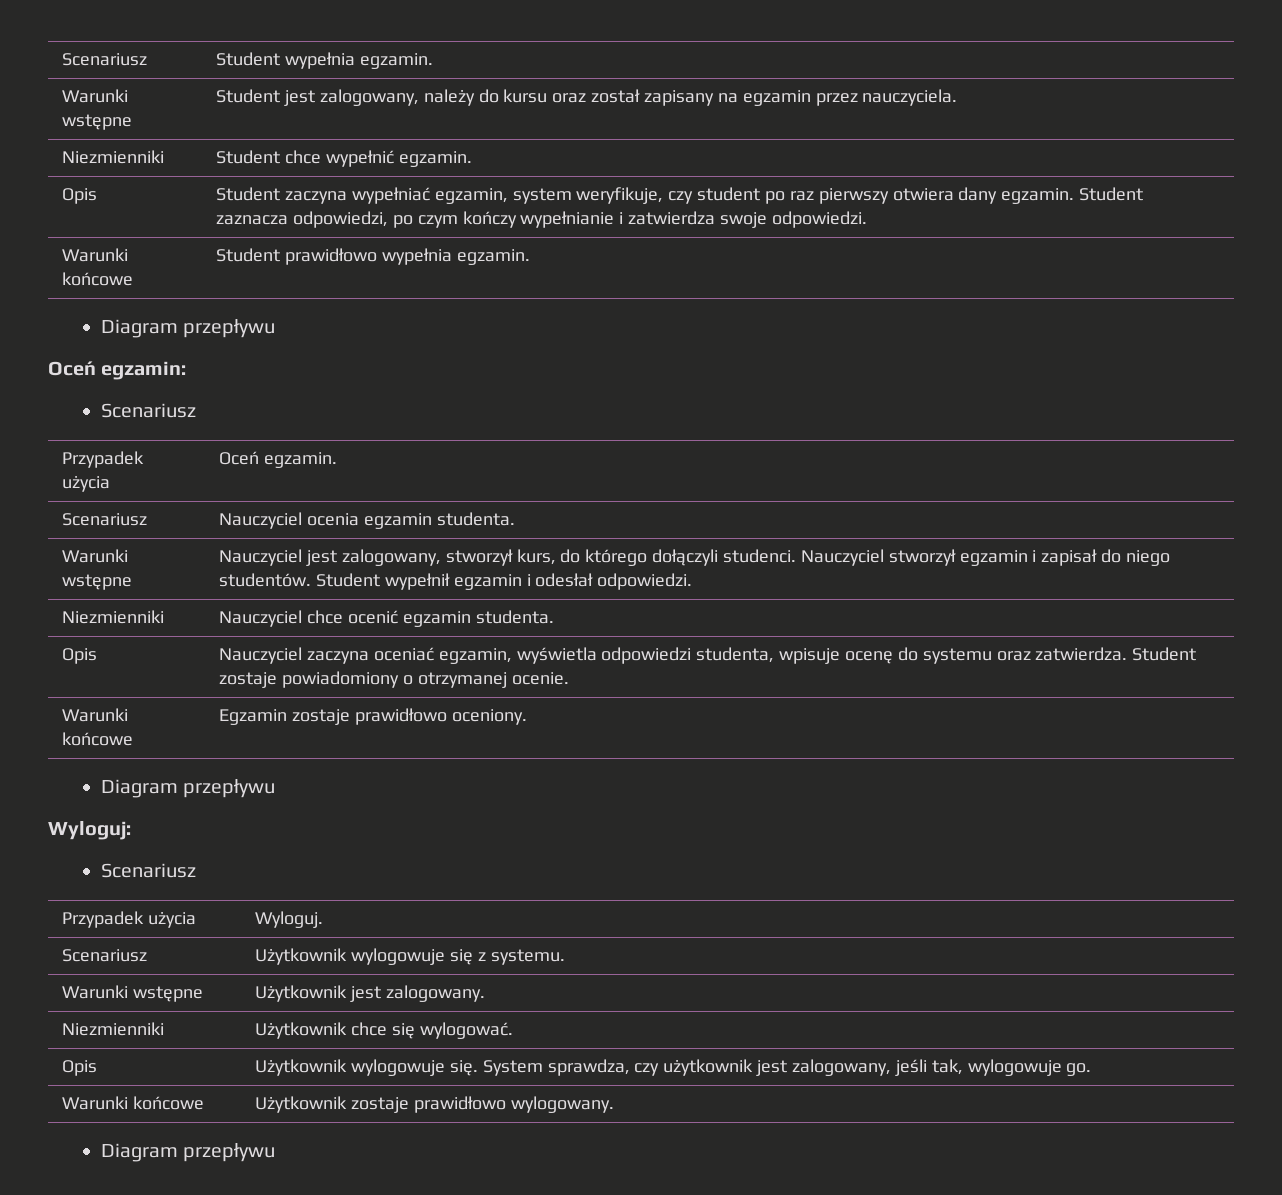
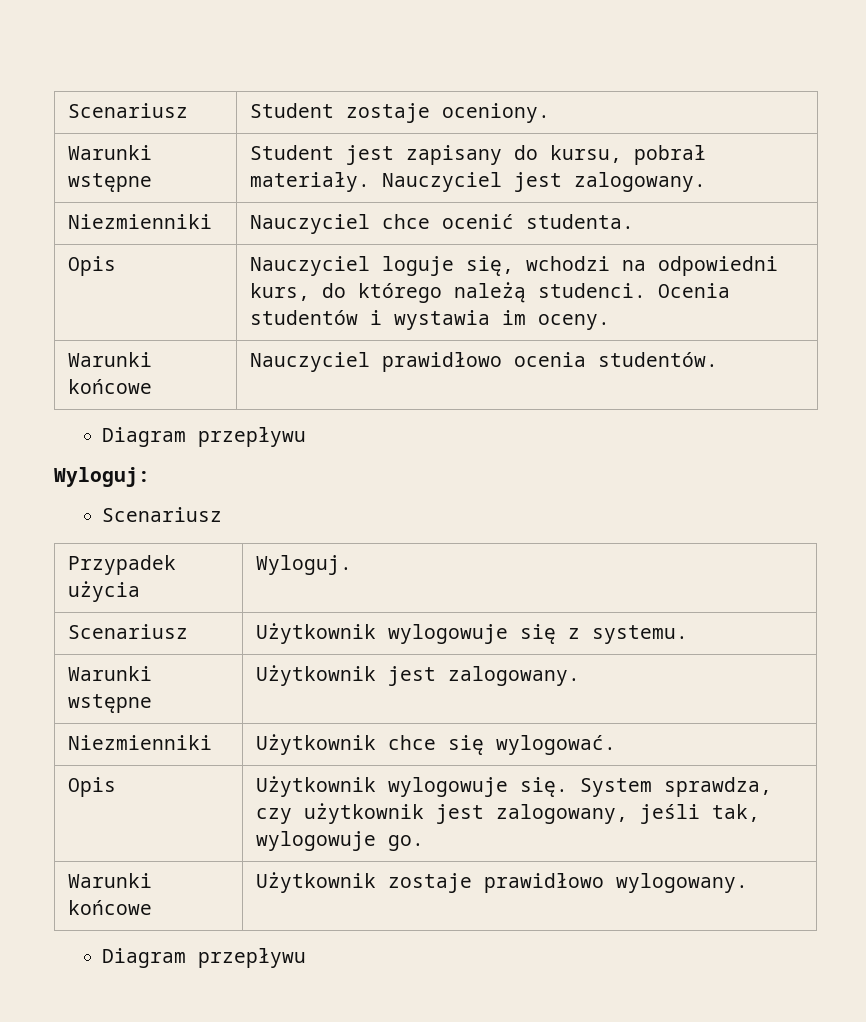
- Scenariusz | Student wypełnia egzamin.
+ Scenariusz | Student zostaje oceniony.
- Warunki wstępne | Student jest zalogowany, należy do kursu oraz został zapisany na egzamin przez nauczyciela.
- Niezmienniki | Student chce wypełnić egzamin.
- Opis | Student zaczyna wypełniać egzamin, system weryfikuje, czy student po raz pierwszy otwiera dany egzamin. Student zaznacza odpowiedzi, po czym kończy wypełnianie i zatwierdza swoje odpowiedzi.
- Warunki końcowe | Student prawidłowo wypełnia egzamin.
- Diagram przepływu
- Oceń egzamin:
- Scenariusz
- Przypadek użycia | Oceń egzamin.
- Scenariusz | Nauczyciel ocenia egzamin studenta.
- Warunki wstępne | Nauczyciel jest zalogowany, stworzył kurs, do którego dołączyli studenci. Nauczyciel stworzył egzamin i zapisał do niego studentów. Student wypełnił egzamin i odesłał odpowiedzi.
+ Warunki wstępne | Student jest zapisany do kursu, pobrał materiały. Nauczyciel jest zalogowany.
- Niezmienniki | Nauczyciel chce ocenić egzamin studenta.
+ Niezmienniki | Nauczyciel chce ocenić studenta.
- Opis | Nauczyciel zaczyna oceniać egzamin, wyświetla odpowiedzi studenta, wpisuje ocenę do systemu oraz zatwierdza. Student zostaje powiadomiony o otrzymanej ocenie.
- Warunki końcowe | Egzamin zostaje prawidłowo oceniony.
+ Opis | Nauczyciel loguje się, wchodzi na odpowiedni kurs, do którego należą studenci. Ocenia studentów i wystawia im oceny.
+ Warunki końcowe | Nauczyciel prawidłowo ocenia studentów.

